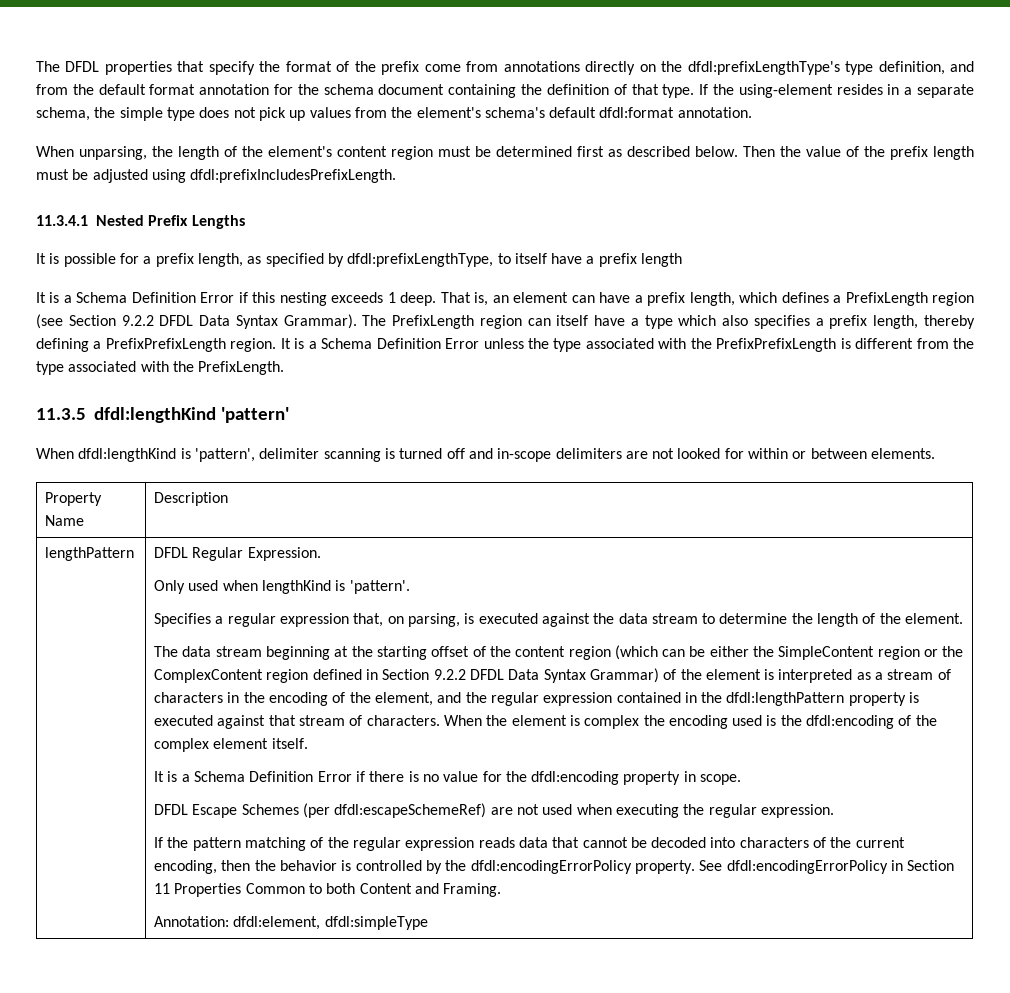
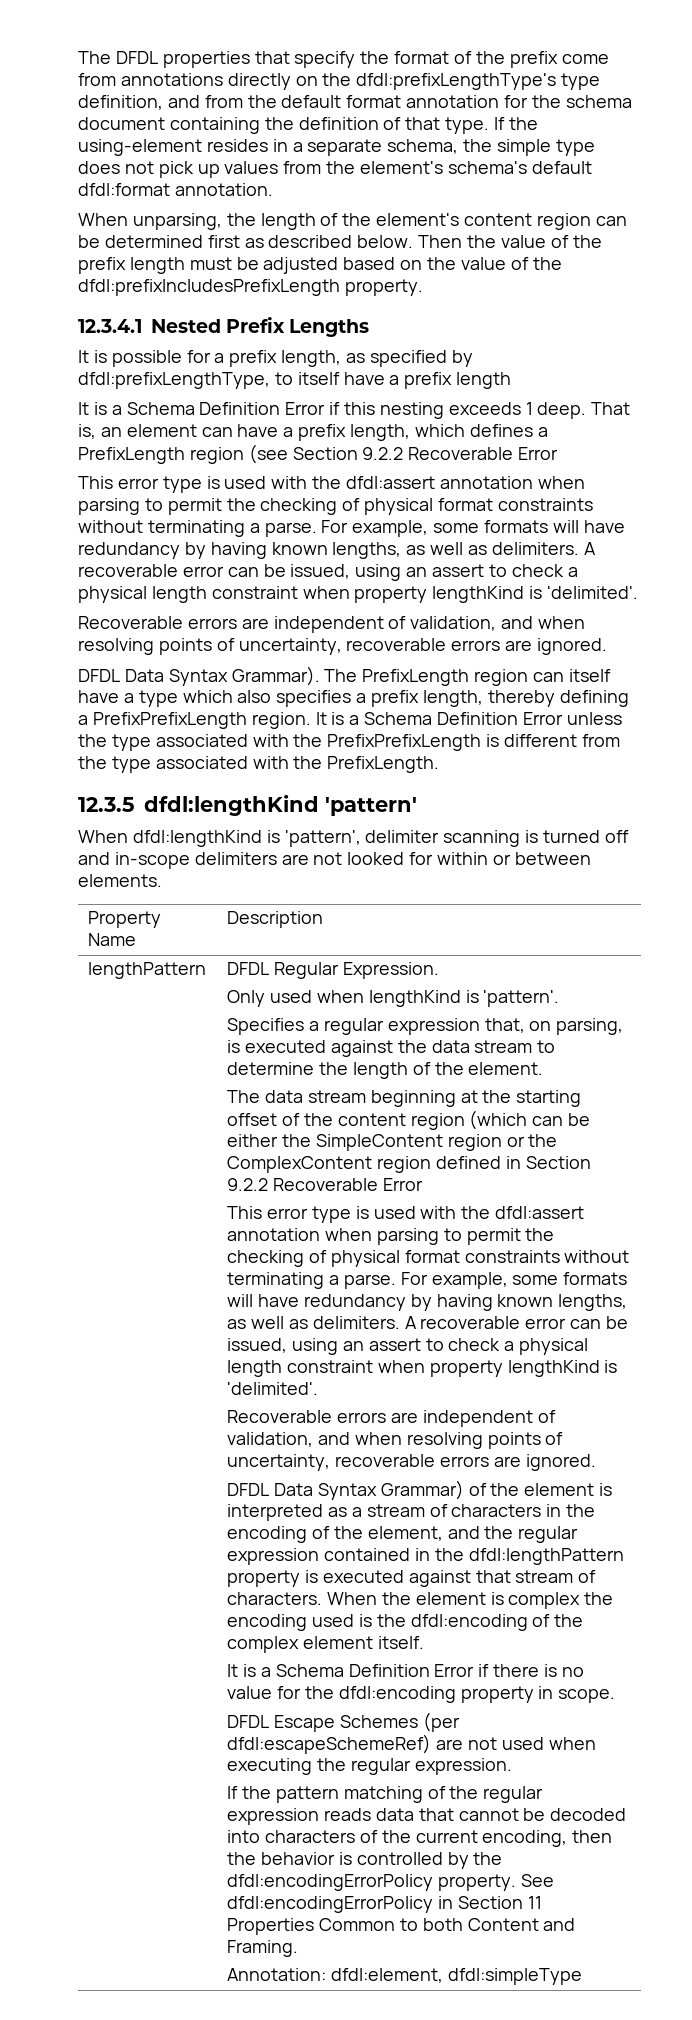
- When unparsing, the length of the element's content region must be determined first as described below.
+ When unparsing, the length of the element's content region can be determined first as described below.
- Then the value of the prefix length must be adjusted using dfdl:prefixIncludesPrefixLength.
- 11.3.4.1 Nested Prefix Lengths
+ Then the value of the prefix length must be adjusted based on the value of the dfdl:prefixIncludesPrefixLength property.
+ 12.3.4.1 Nested Prefix Lengths
- That is, an element can have a prefix length, which defines a PrefixLength region (see Section 9.2.2 DFDL Data Syntax Grammar).
+ That is, an element can have a prefix length, which defines a PrefixLength region (see Section 9.2.2 Recoverable Error
+ This error type is used with the dfdl:assert annotation when parsing to permit the checking of physical format constraints without terminating a parse. For example, some formats will have redundancy by having known lengths, as well as delimiters. A recoverable error can be issued, using an assert to check a physical length constraint when property lengthKind is 'delimited'.
+ Recoverable errors are independent of validation, and when resolving points of uncertainty, recoverable errors are ignored.
+ DFDL Data Syntax Grammar).
- 11.3.5 dfdl:lengthKind 'pattern'
+ 12.3.5 dfdl:lengthKind 'pattern'
- The data stream beginning at the starting offset of the content region (which can be either the SimpleContent region or the ComplexContent region defined in Section 9.2.2 DFDL Data Syntax Grammar) of the element is interpreted as a stream of characters in the encoding of the element, and the regular expression contained in the dfdl:lengthPattern property is executed against that stream of characters.
+ The data stream beginning at the starting offset of the content region (which can be either the SimpleContent region or the ComplexContent region defined in Section 9.2.2 Recoverable Error
+ This error type is used with the dfdl:assert annotation when parsing to permit the checking of physical format constraints without terminating a parse. For example, some formats will have redundancy by having known lengths, as well as delimiters. A recoverable error can be issued, using an assert to check a physical length constraint when property lengthKind is 'delimited'.
+ Recoverable errors are independent of validation, and when resolving points of uncertainty, recoverable errors are ignored.
+ DFDL Data Syntax Grammar) of the element is interpreted as a stream of characters in the encoding of the element, and the regular expression contained in the dfdl:lengthPattern property is executed against that stream of characters.

